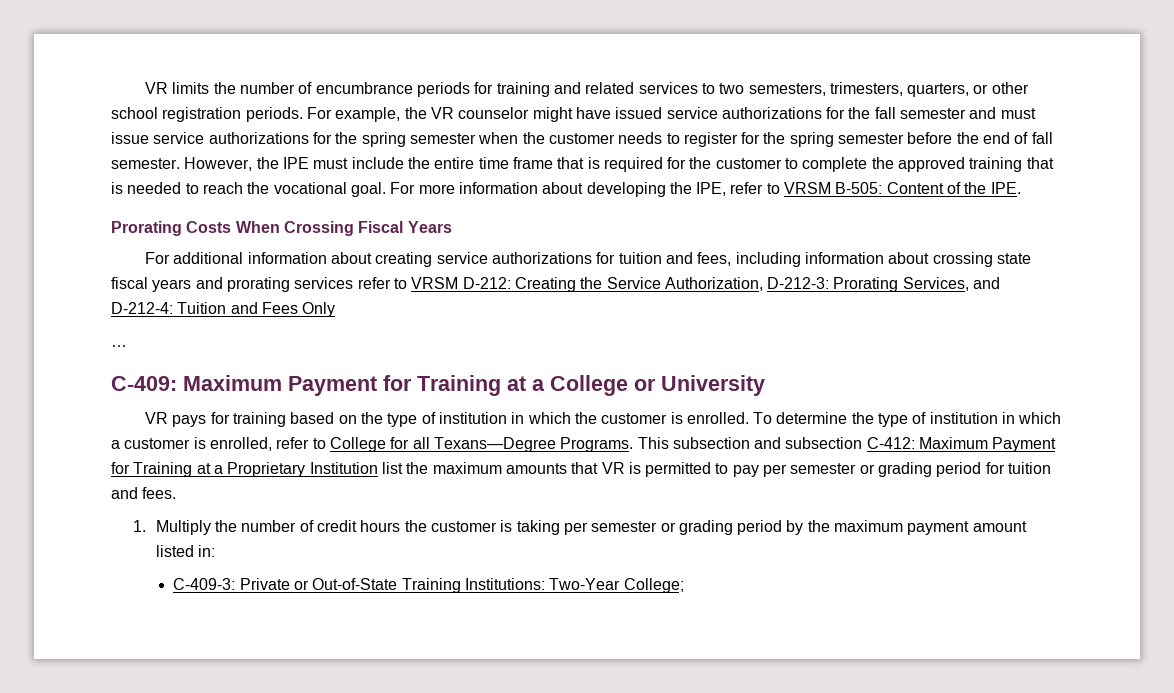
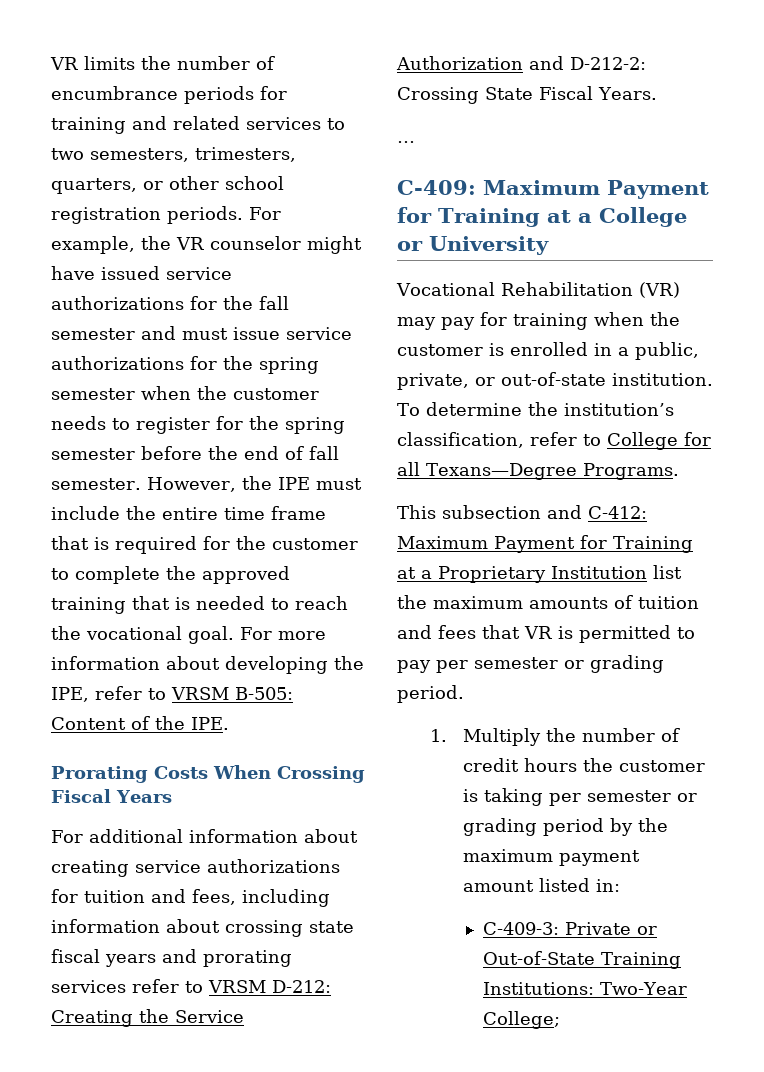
- For additional information about creating service authorizations for tuition and fees, including information about crossing state fiscal years and prorating services refer to VRSM D-212: Creating the Service Authorization, D-212-3: Prorating Services, and D-212-4: Tuition and Fees Only
+ For additional information about creating service authorizations for tuition and fees, including information about crossing state fiscal years and prorating services refer to VRSM D-212: Creating the Service Authorization and D-212-2: Crossing State Fiscal Years.
- VR pays for training based on the type of institution in which the customer is enrolled. To determine the type of institution in which a customer is enrolled, refer to College for all Texans—Degree Programs. This subsection and subsection C-412: Maximum Payment for Training at a Proprietary Institution list the maximum amounts that VR is permitted to pay per semester or grading period for tuition and fees.
+ Vocational Rehabilitation (VR) may pay for training when the customer is enrolled in a public, private, or out-of-state institution. To determine the institution’s classification, refer to College for all Texans—Degree Programs.
+ This subsection and C-412: Maximum Payment for Training at a Proprietary Institution list the maximum amounts of tuition and fees that VR is permitted to pay per semester or grading period.

